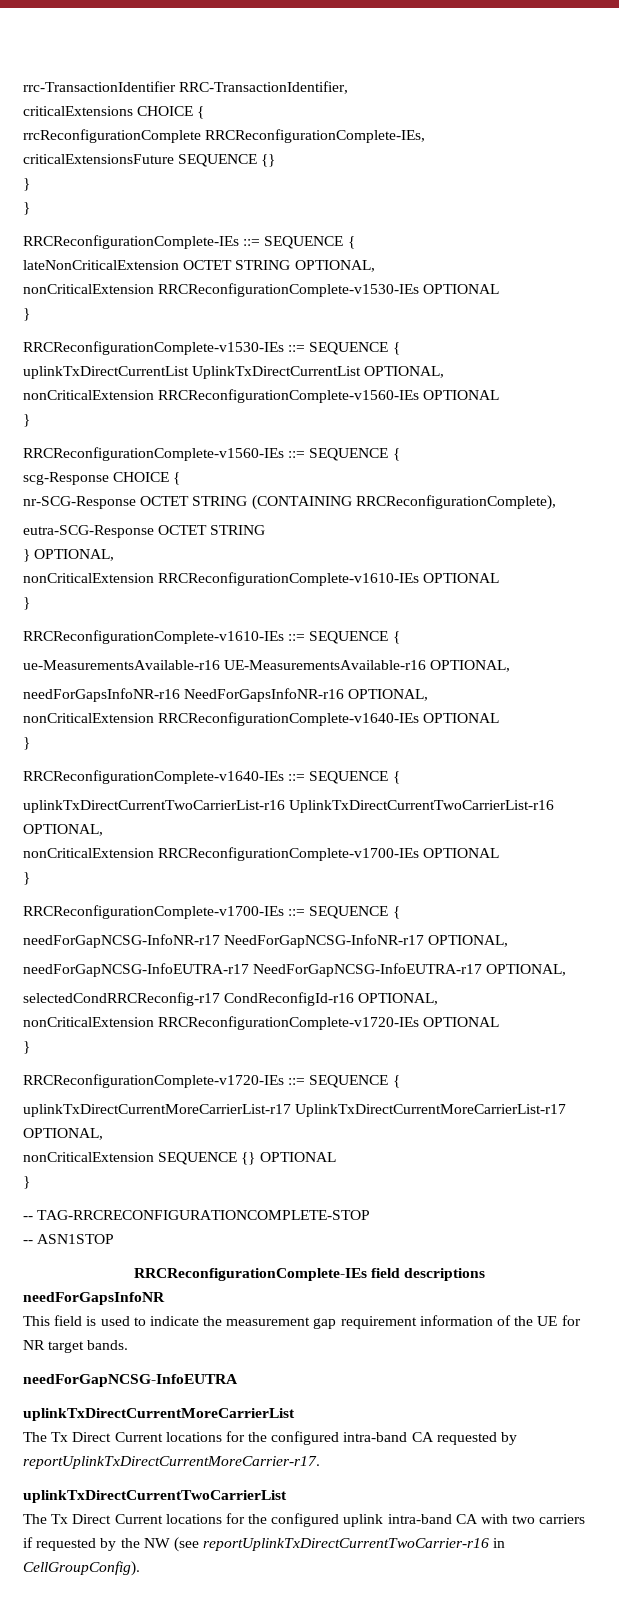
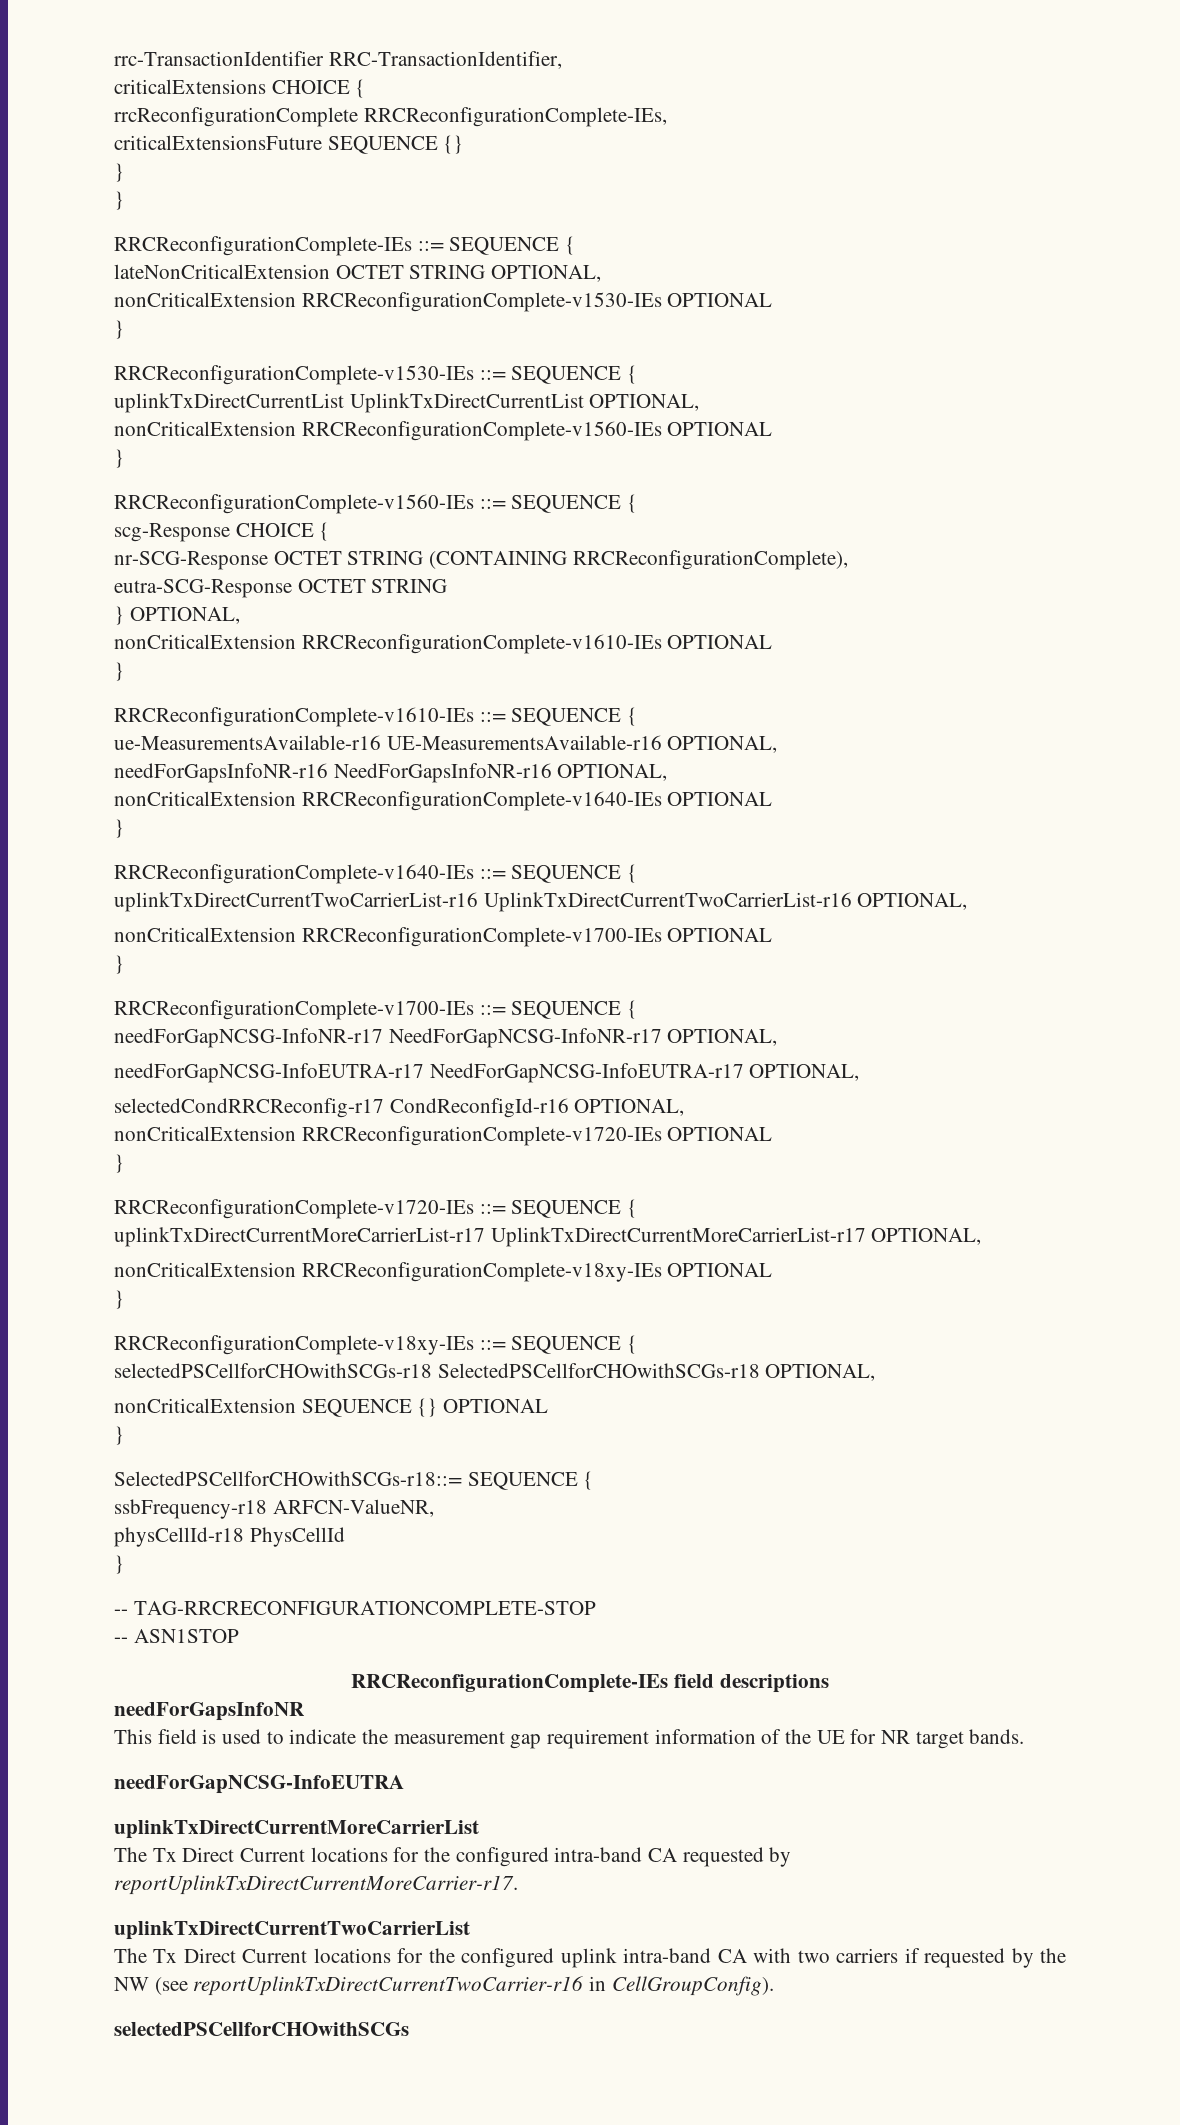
+ nonCriticalExtension RRCReconfigurationComplete-v18xy-IEs OPTIONAL
+ }
+ RRCReconfigurationComplete-v18xy-IEs ::= SEQUENCE {
+ selectedPSCellforCHOwithSCGs-r18 SelectedPSCellforCHOwithSCGs-r18 OPTIONAL,
+ SelectedPSCellforCHOwithSCGs-r18::= SEQUENCE {
+ ssbFrequency-r18 ARFCN-ValueNR,
+ physCellId-r18 PhysCellId
+ }
+ selectedPSCellforCHOwithSCGs

